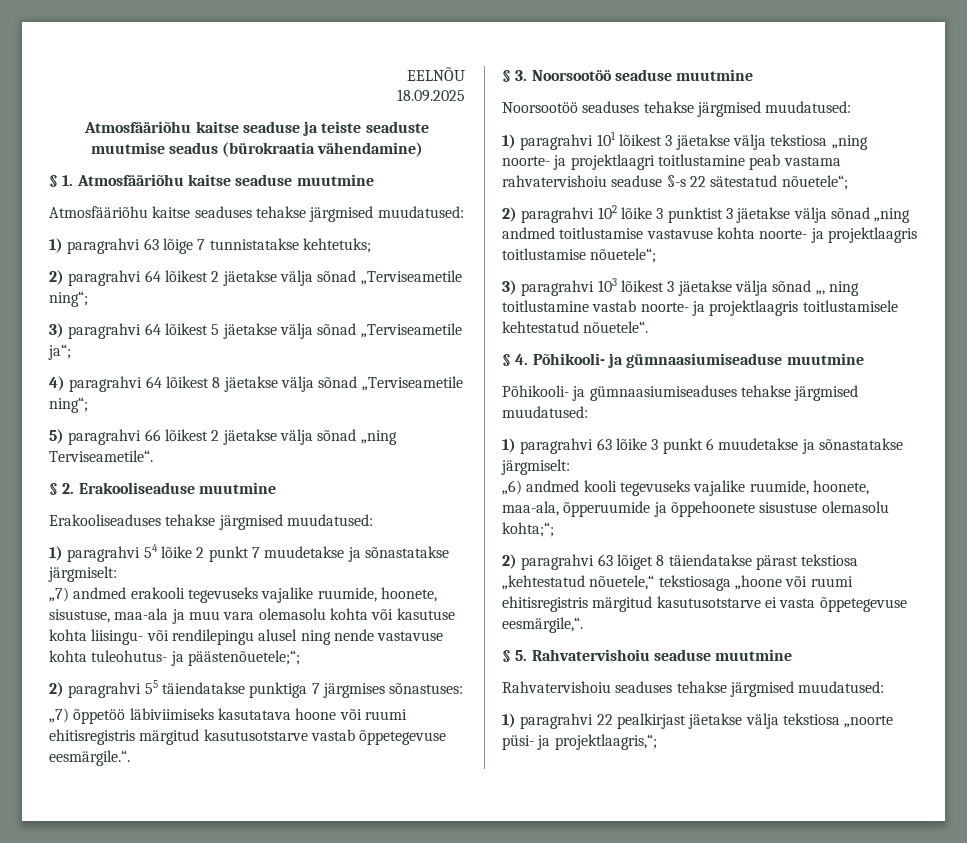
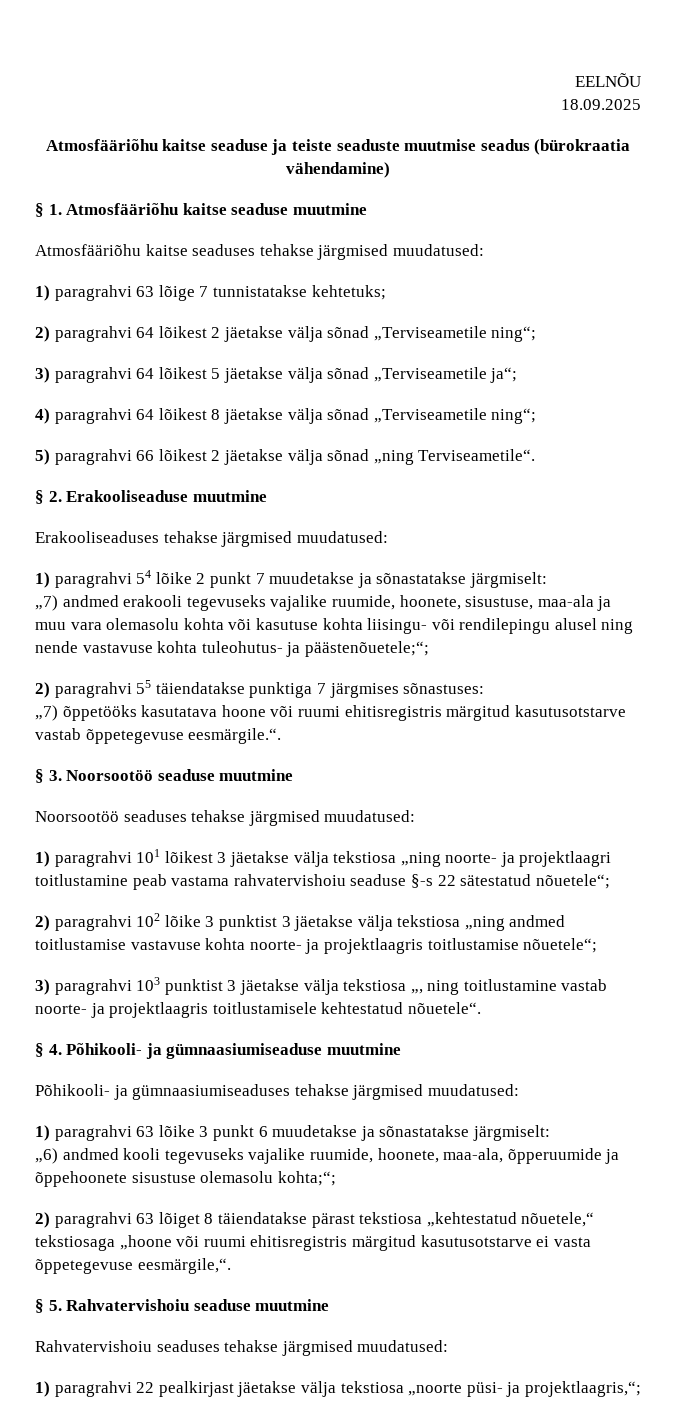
- „7) õppetöö läbiviimiseks kasutatava hoone või ruumi ehitisregistris märgitud kasutusotstarve vastab õppetegevuse eesmärgile.“.
+ „7) õppetööks kasutatava hoone või ruumi ehitisregistris märgitud kasutusotstarve vastab õppetegevuse eesmärgile.“.
- 2) paragrahvi 102 lõike 3 punktist 3 jäetakse välja sõnad „ning andmed toitlustamise vastavuse kohta noorte- ja projektlaagris toitlustamise nõuetele“;
+ 2) paragrahvi 102 lõike 3 punktist 3 jäetakse välja tekstiosa „ning andmed toitlustamise vastavuse kohta noorte- ja projektlaagris toitlustamise nõuetele“;
- 3) paragrahvi 103 lõikest 3 jäetakse välja sõnad „, ning toitlustamine vastab noorte- ja projektlaagris toitlustamisele kehtestatud nõuetele“.
+ 3) paragrahvi 103 punktist 3 jäetakse välja tekstiosa „, ning toitlustamine vastab noorte- ja projektlaagris toitlustamisele kehtestatud nõuetele“.

